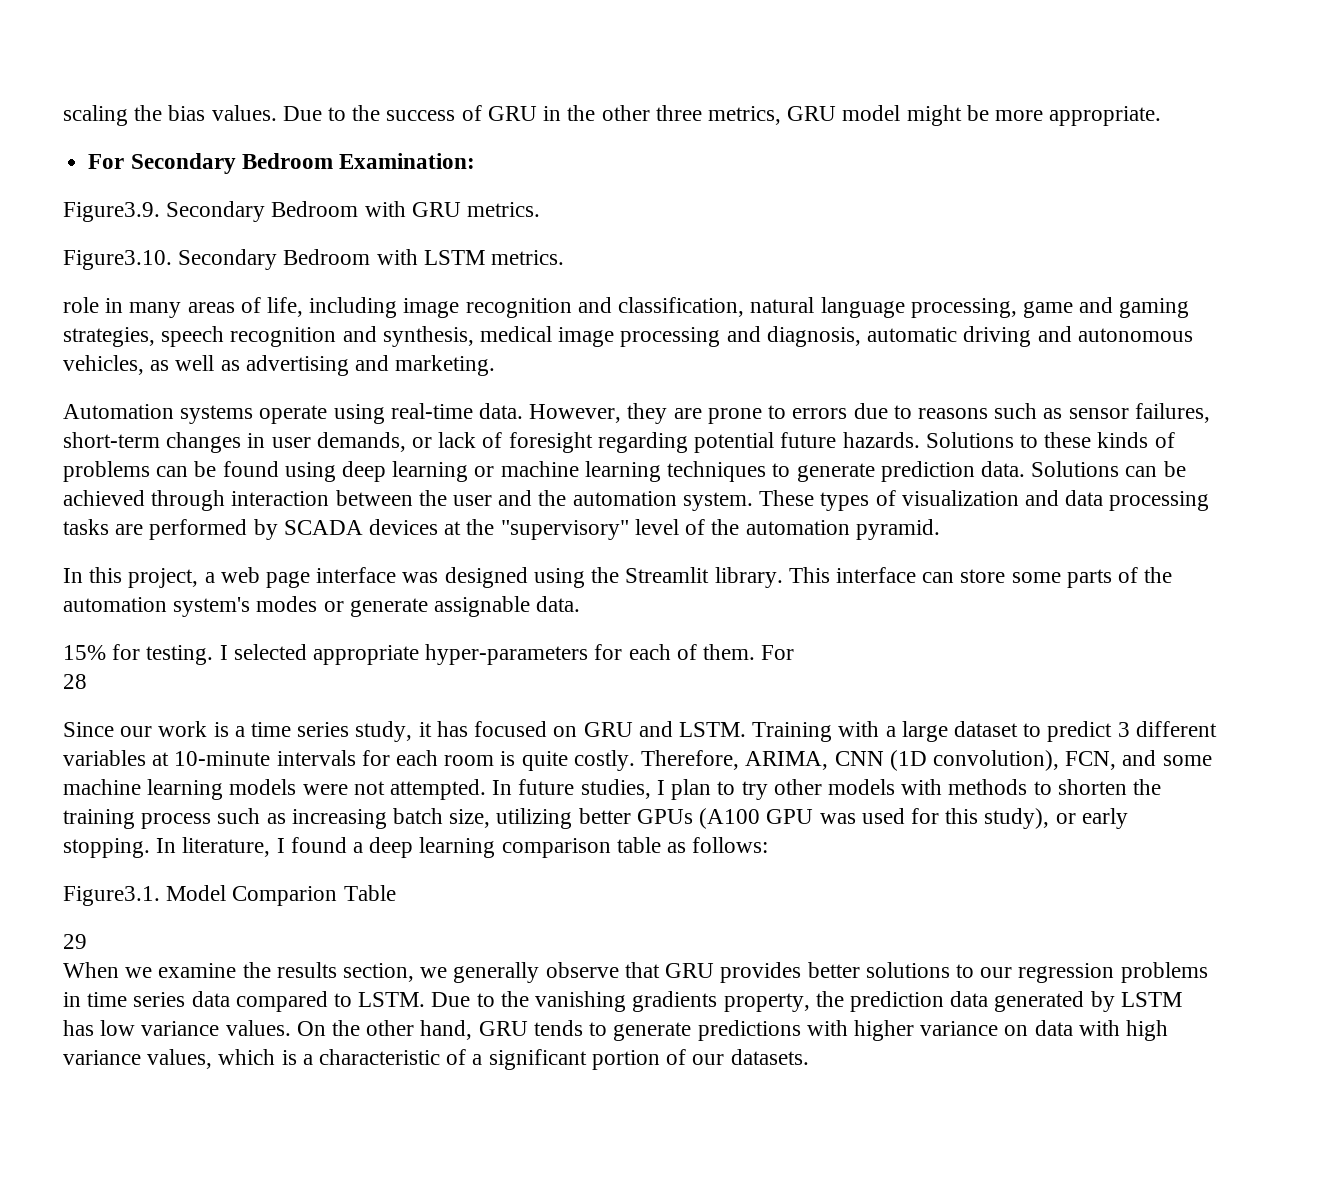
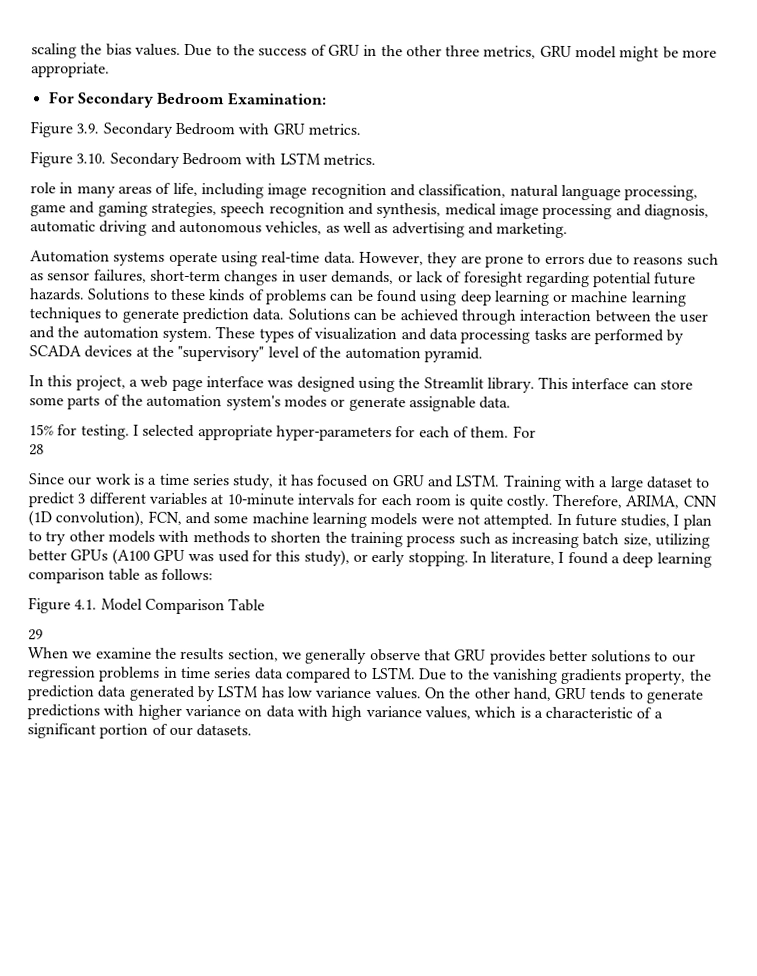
- Figure3.9. Secondary Bedroom with GRU metrics.
+ Figure 3.9. Secondary Bedroom with GRU metrics.
- Figure3.10. Secondary Bedroom with LSTM metrics.
+ Figure 3.10. Secondary Bedroom with LSTM metrics.
- Figure3.1. Model Comparion Table
+ Figure 4.1. Model Comparison Table

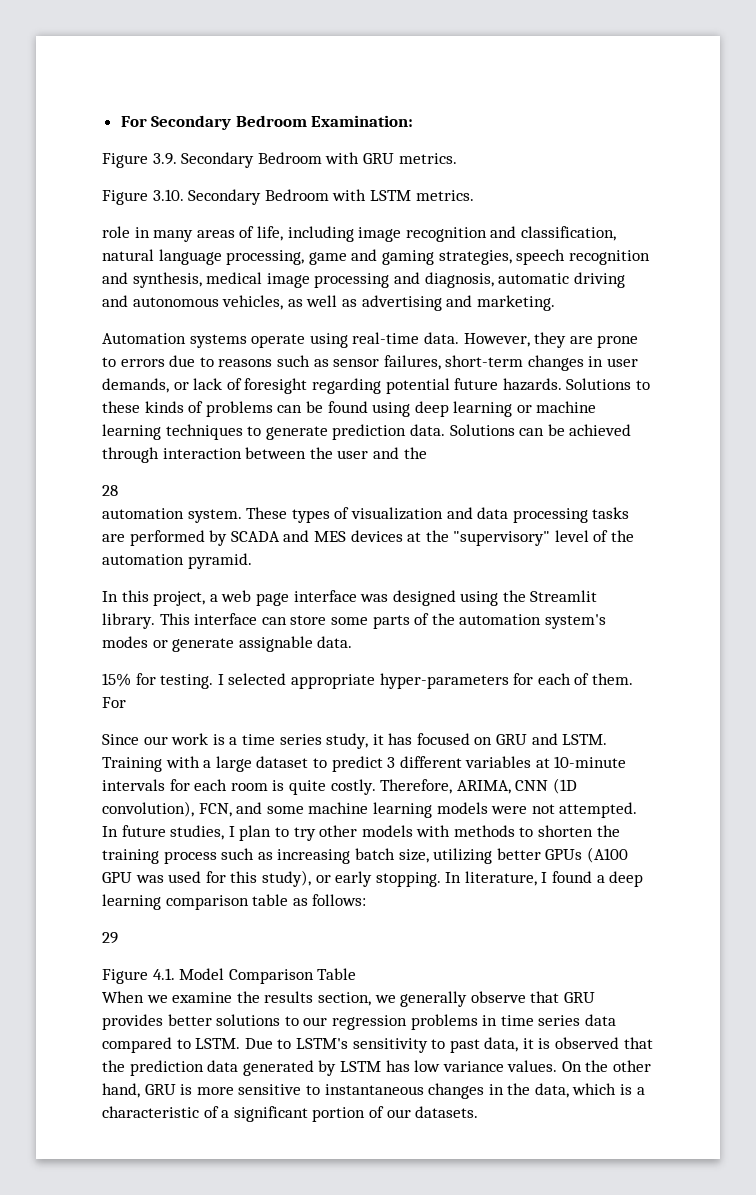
- scaling the bias values. Due to the success of GRU in the other three metrics, GRU model might be more appropriate.
- Solutions can be achieved through interaction between the user and the automation system.
+ Solutions can be achieved through interaction between the user and the
+ 28
+ automation system.
- These types of visualization and data processing tasks are performed by SCADA devices at the "supervisory" level of the automation pyramid.
+ These types of visualization and data processing tasks are performed by SCADA and MES devices at the "supervisory" level of the automation pyramid.
- 28
+ 29
- 29
- Due to the vanishing gradients property, the prediction data generated by LSTM has low variance values.
+ Due to LSTM's sensitivity to past data, it is observed that the prediction data generated by LSTM has low variance values.
- On the other hand, GRU tends to generate predictions with higher variance on data with high variance values, which is a characteristic of a significant portion of our datasets.
+ On the other hand, GRU is more sensitive to instantaneous changes in the data, which is a characteristic of a significant portion of our datasets.

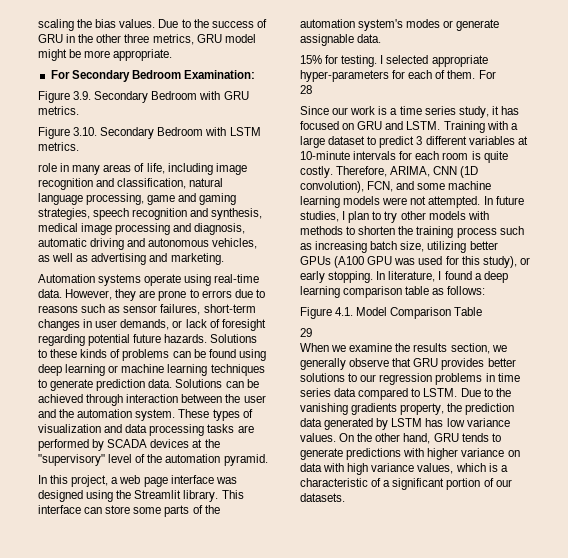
+ scaling the bias values. Due to the success of GRU in the other three metrics, GRU model might be more appropriate.
- Solutions can be achieved through interaction between the user and the
- 28
- automation system.
+ Solutions can be achieved through interaction between the user and the automation system.
- These types of visualization and data processing tasks are performed by SCADA and MES devices at the "supervisory" level of the automation pyramid.
+ These types of visualization and data processing tasks are performed by SCADA devices at the "supervisory" level of the automation pyramid.
+ 28
- 29
+ 29
- Due to LSTM's sensitivity to past data, it is observed that the prediction data generated by LSTM has low variance values.
+ Due to the vanishing gradients property, the prediction data generated by LSTM has low variance values.
- On the other hand, GRU is more sensitive to instantaneous changes in the data, which is a characteristic of a significant portion of our datasets.
+ On the other hand, GRU tends to generate predictions with higher variance on data with high variance values, which is a characteristic of a significant portion of our datasets.

